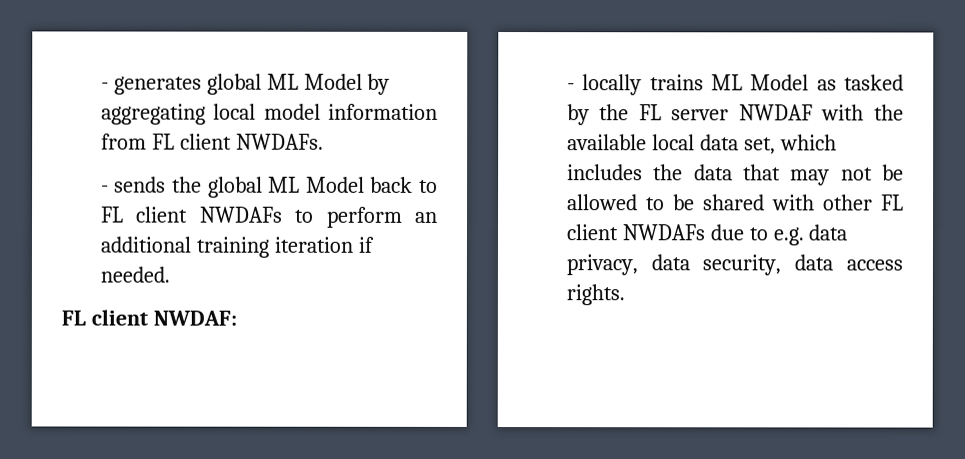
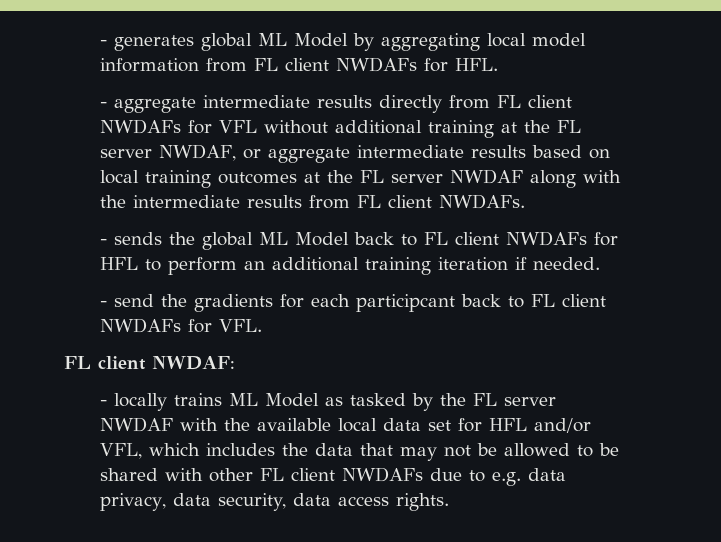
- - generates global ML Model by aggregating local model information from FL client NWDAFs.
+ - generates global ML Model by aggregating local model information from FL client NWDAFs for HFL.
+ - aggregate intermediate results directly from FL client NWDAFs for VFL without additional training at the FL server NWDAF, or aggregate intermediate results based on local training outcomes at the FL server NWDAF along with the intermediate results from FL client NWDAFs.
- - sends the global ML Model back to FL client NWDAFs to perform an additional training iteration if needed.
+ - sends the global ML Model back to FL client NWDAFs for HFL to perform an additional training iteration if needed.
+ - send the gradients for each participcant back to FL client NWDAFs for VFL.
- - locally trains ML Model as tasked by the FL server NWDAF with the available local data set, which includes the data that may not be allowed to be shared with other FL client NWDAFs due to e.g. data privacy, data security, data access rights.
+ - locally trains ML Model as tasked by the FL server NWDAF with the available local data set for HFL and/or VFL, which includes the data that may not be allowed to be shared with other FL client NWDAFs due to e.g. data privacy, data security, data access rights.

